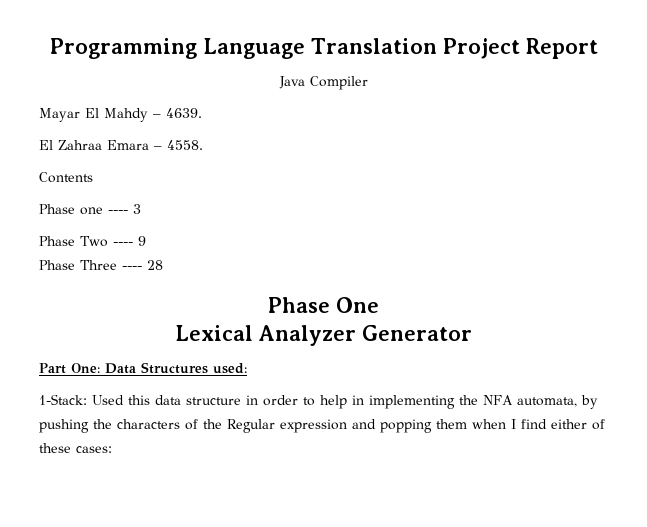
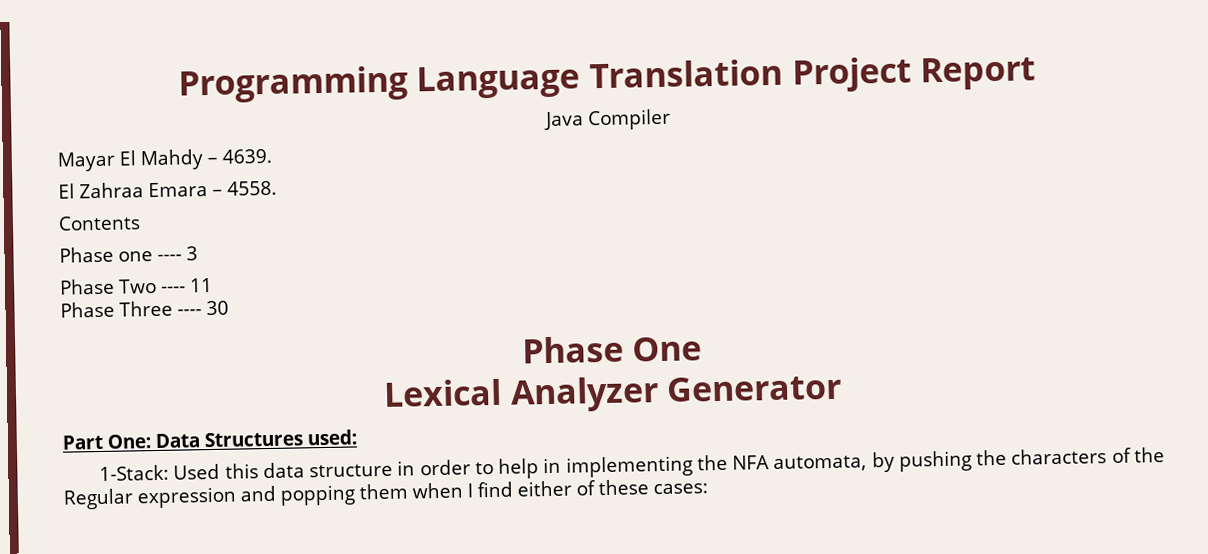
- Phase Two ---- 9
+ Phase Two ---- 11
- Phase Three ---- 28
+ Phase Three ---- 30

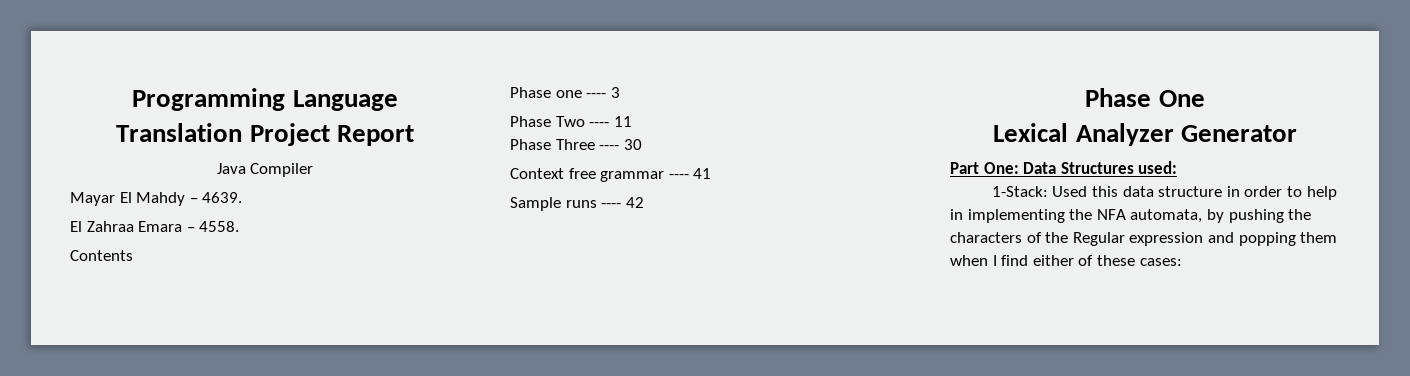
+ Context free grammar ---- 41
+ Sample runs ---- 42

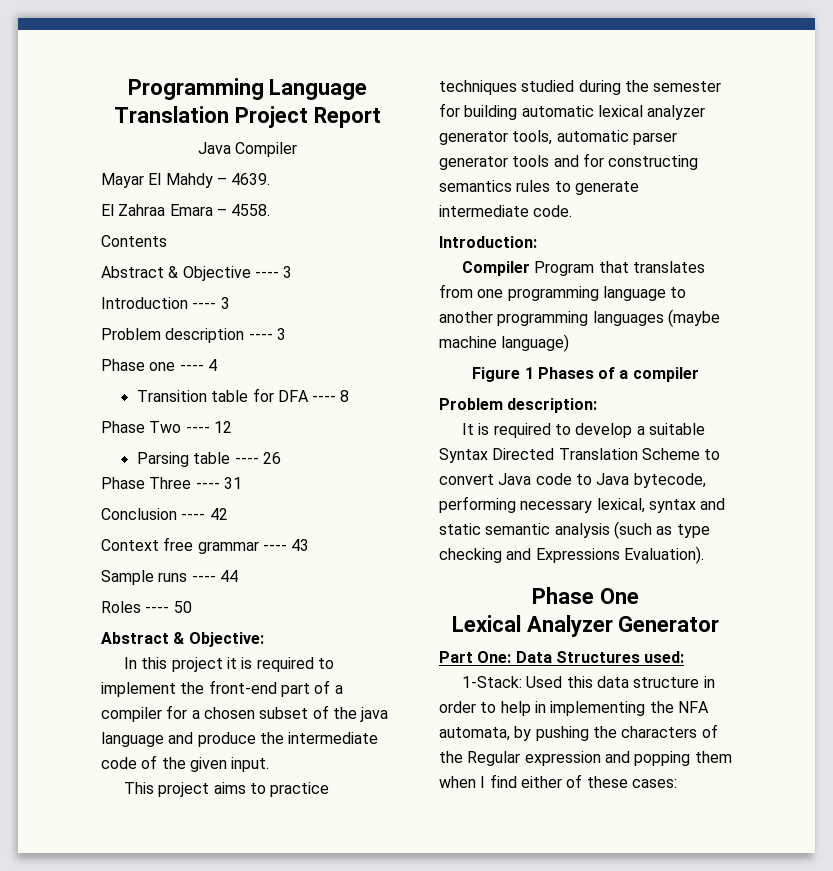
- Phase one ---- 3
- Phase Two ---- 11
+ Abstract & Objective ---- 3
+ Introduction ---- 3
+ Problem description ---- 3
+ Phase one ---- 4
+ Transition table for DFA ---- 8
+ Phase Two ---- 12
+ Parsing table ---- 26
- Phase Three ---- 30
+ Phase Three ---- 31
+ Conclusion ---- 42
- Context free grammar ---- 41
+ Context free grammar ---- 43
- Sample runs ---- 42
+ Sample runs ---- 44
+ Roles ---- 50
+ Abstract & Objective:
+ In this project it is required to implement the front-end part of a compiler for a chosen subset of the java language and produce the intermediate code of the given input.
+ This project aims to practice techniques studied during the semester for building automatic lexical analyzer generator tools, automatic parser generator tools and for constructing semantics rules to generate intermediate code.
+ Introduction:
+ Compiler Program that translates from one programming language to another programming languages (maybe machine language)
+ Figure 1 Phases of a compiler
+ Problem description:
+ It is required to develop a suitable Syntax Directed Translation Scheme to convert Java code to Java bytecode, performing necessary lexical, syntax and static semantic analysis (such as type checking and Expressions Evaluation).

